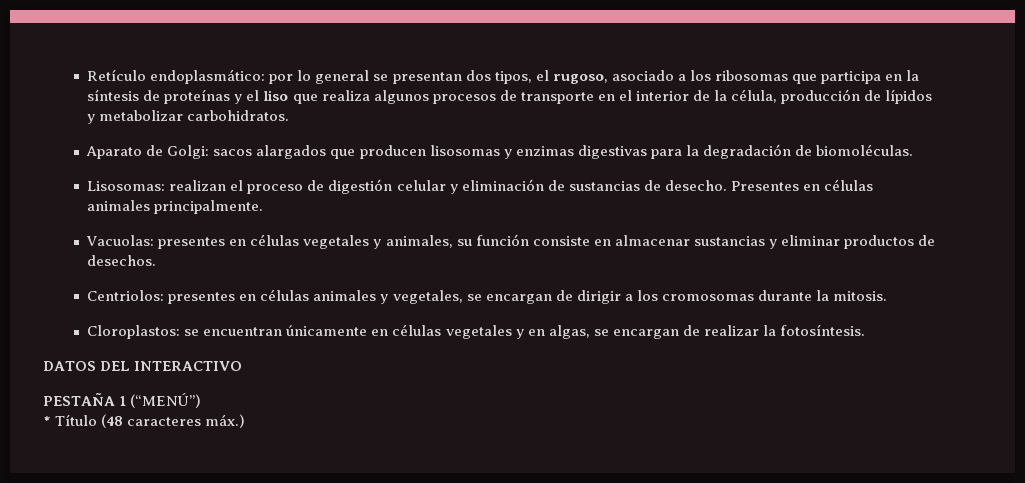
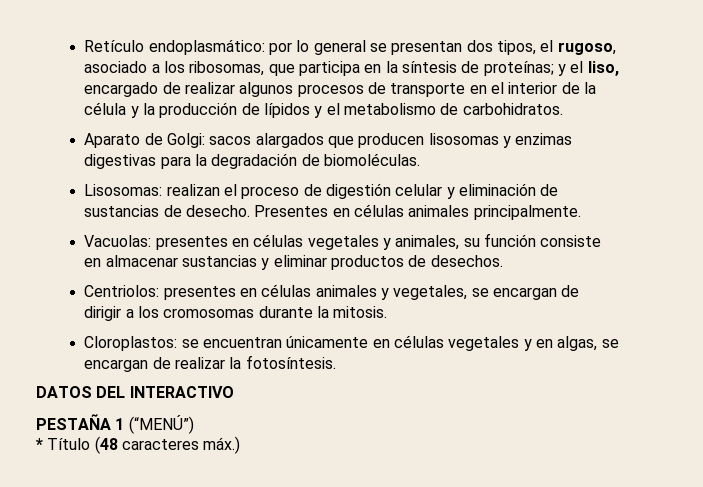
- Retículo endoplasmático: por lo general se presentan dos tipos, el rugoso, asociado a los ribosomas que participa en la síntesis de proteínas y el liso que realiza algunos procesos de transporte en el interior de la célula, producción de lípidos y metabolizar carbohidratos.
+ Retículo endoplasmático: por lo general se presentan dos tipos, el rugoso, asociado a los ribosomas, que participa en la síntesis de proteínas; y el liso, encargado de realizar algunos procesos de transporte en el interior de la célula y la producción de lípidos y el metabolismo de carbohidratos.

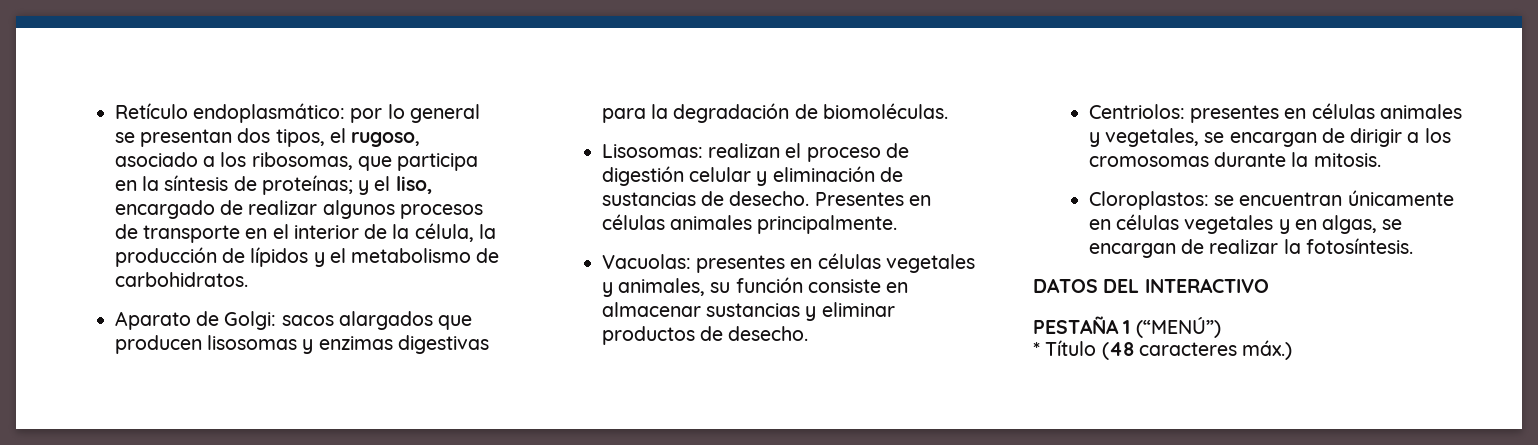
- Retículo endoplasmático: por lo general se presentan dos tipos, el rugoso, asociado a los ribosomas, que participa en la síntesis de proteínas; y el liso, encargado de realizar algunos procesos de transporte en el interior de la célula y la producción de lípidos y el metabolismo de carbohidratos.
+ Retículo endoplasmático: por lo general se presentan dos tipos, el rugoso, asociado a los ribosomas, que participa en la síntesis de proteínas; y el liso, encargado de realizar algunos procesos de transporte en el interior de la célula, la producción de lípidos y el metabolismo de carbohidratos.
- Vacuolas: presentes en células vegetales y animales, su función consiste en almacenar sustancias y eliminar productos de desechos.
+ Vacuolas: presentes en células vegetales y animales, su función consiste en almacenar sustancias y eliminar productos de desecho.

